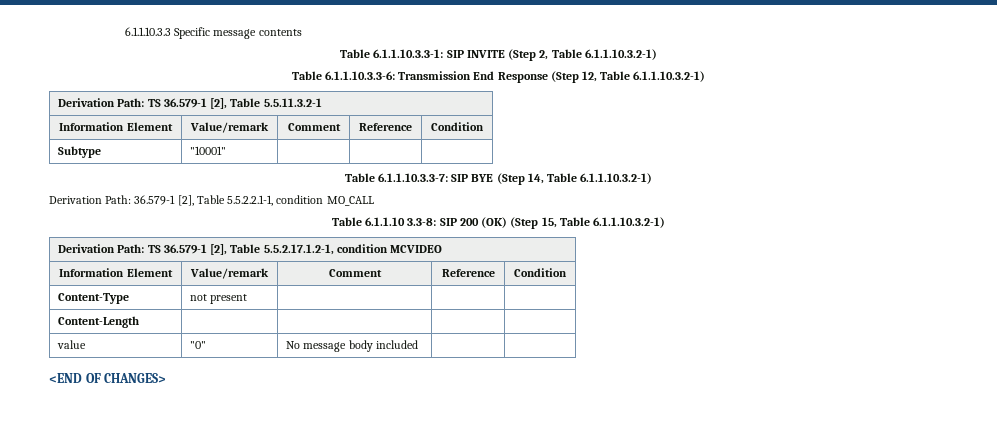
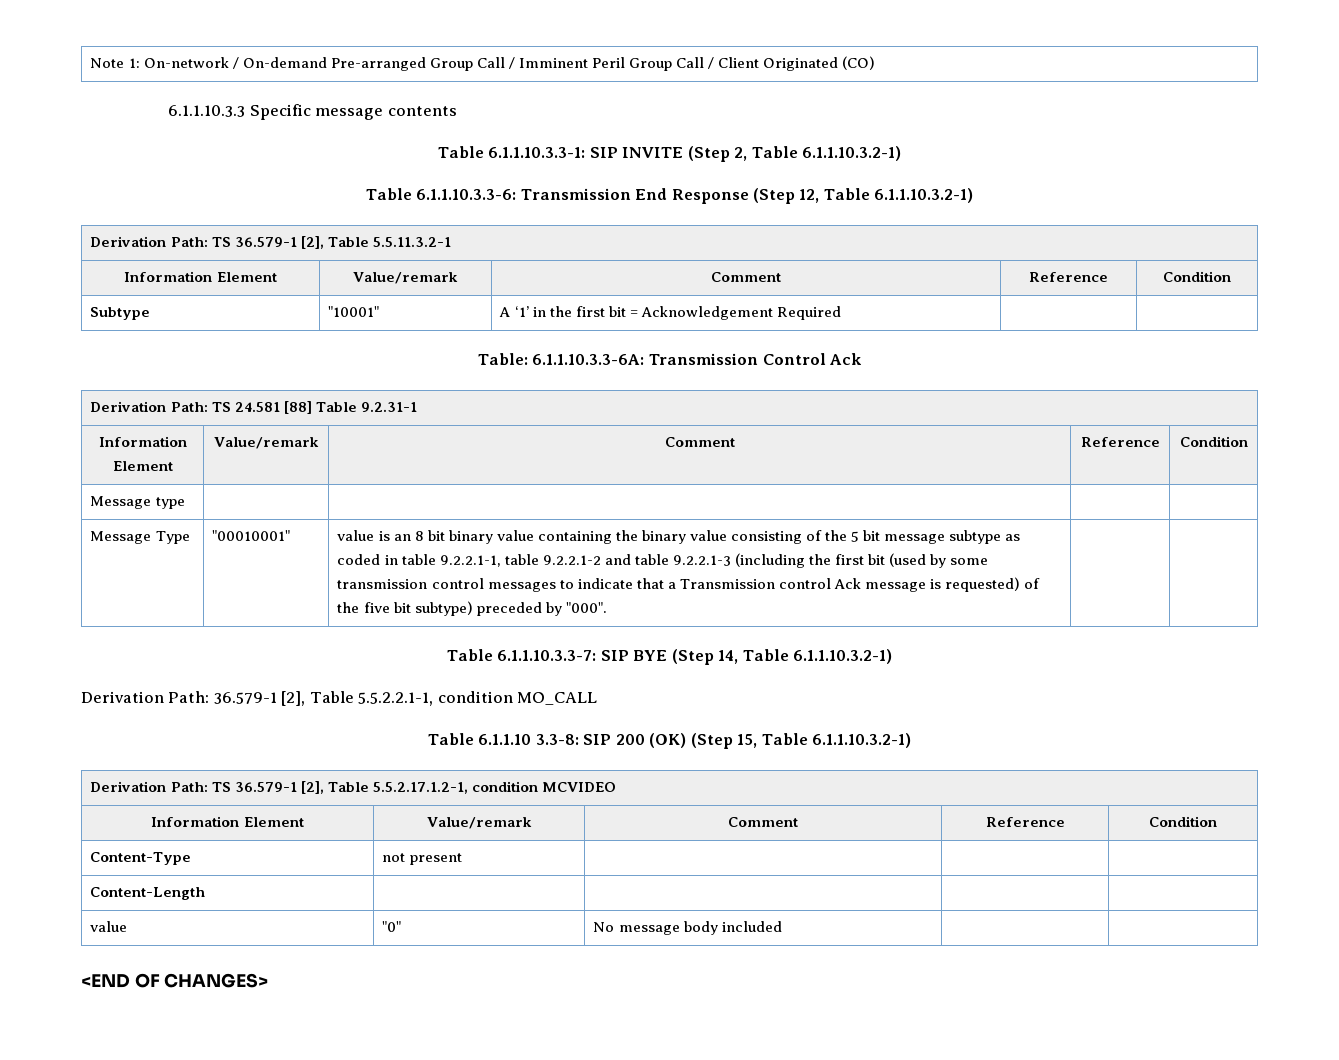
+ Note 1: On-network / On-demand Pre-arranged Group Call / Imminent Peril Group Call / Client Originated (CO)
- Subtype | "10001" | | |
+ Subtype | "10001" | A ‘1’ in the first bit = Acknowledgement Required | |
+ Table: 6.1.1.10.3.3-6A: Transmission Control Ack
+ Derivation Path: TS 24.581 [88] Table 9.2.31-1
+ Information Element | Value/remark | Comment | Reference | Condition
+ Message type | | | |
+ Message Type | "00010001" | value is an 8 bit binary value containing the binary value consisting of the 5 bit message subtype as coded in table 9.2.2.1-1, table 9.2.2.1-2 and table 9.2.2.1-3 (including the first bit (used by some transmission control messages to indicate that a Transmission control Ack message is requested) of the five bit subtype) preceded by "000".

